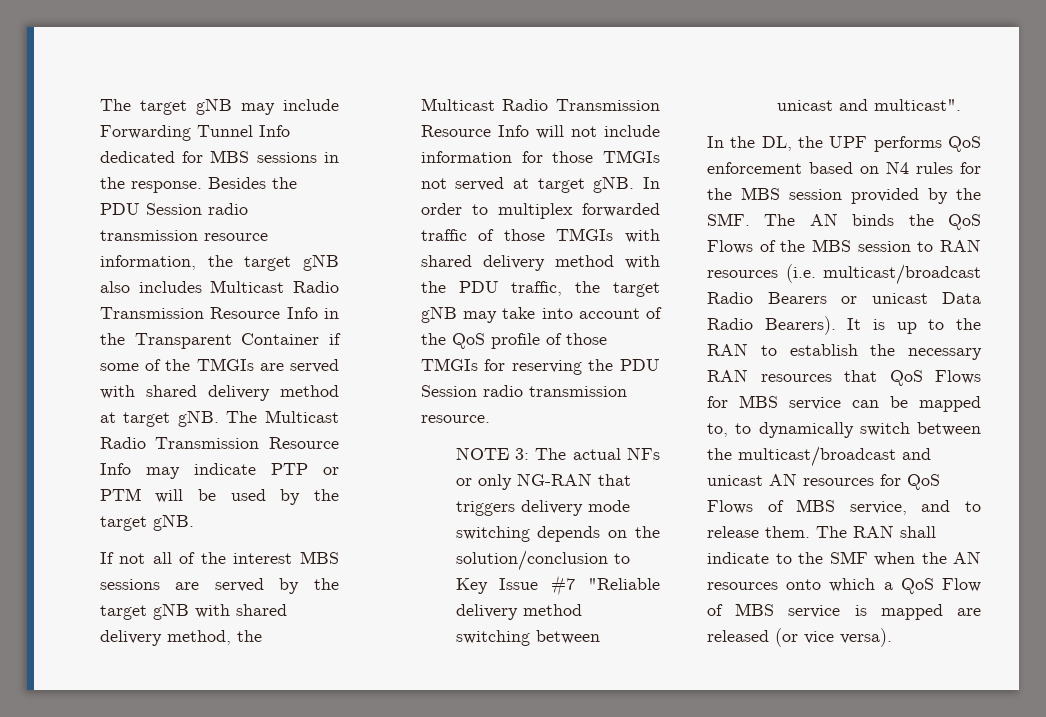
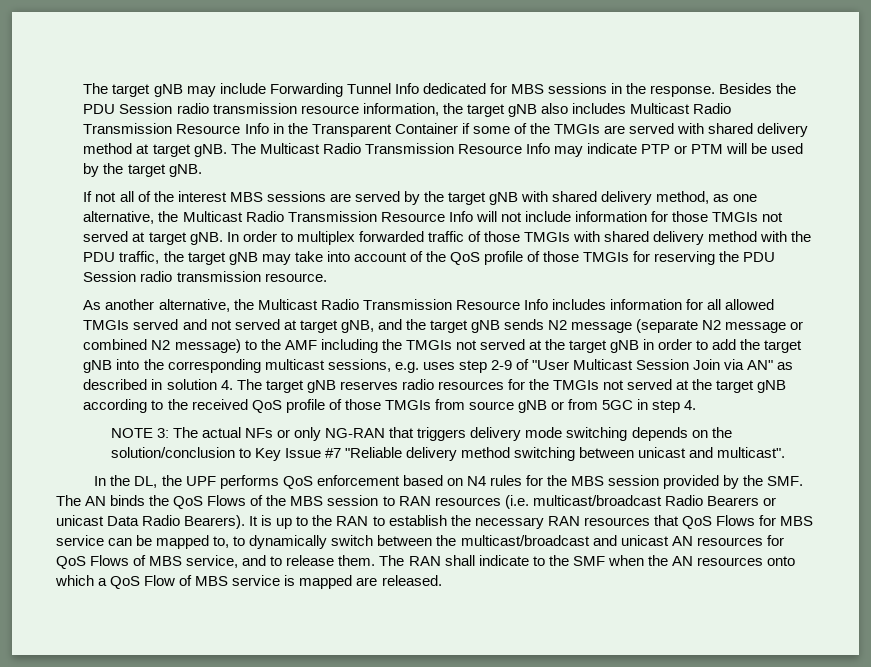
- If not all of the interest MBS sessions are served by the target gNB with shared delivery method, the Multicast Radio Transmission Resource Info will not include information for those TMGIs not served at target gNB.
+ If not all of the interest MBS sessions are served by the target gNB with shared delivery method, as one alternative, the Multicast Radio Transmission Resource Info will not include information for those TMGIs not served at target gNB.
+ As another alternative, the Multicast Radio Transmission Resource Info includes information for all allowed TMGIs served and not served at target gNB, and the target gNB sends N2 message (separate N2 message or combined N2 message) to the AMF including the TMGIs not served at the target gNB in order to add the target gNB into the corresponding multicast sessions, e.g. uses step 2-9 of "User Multicast Session Join via AN" as described in solution 4. The target gNB reserves radio resources for the TMGIs not served at the target gNB according to the received QoS profile of those TMGIs from source gNB or from 5GC in step 4.
- The RAN shall indicate to the SMF when the AN resources onto which a QoS Flow of MBS service is mapped are released (or vice versa).
+ The RAN shall indicate to the SMF when the AN resources onto which a QoS Flow of MBS service is mapped are released.

